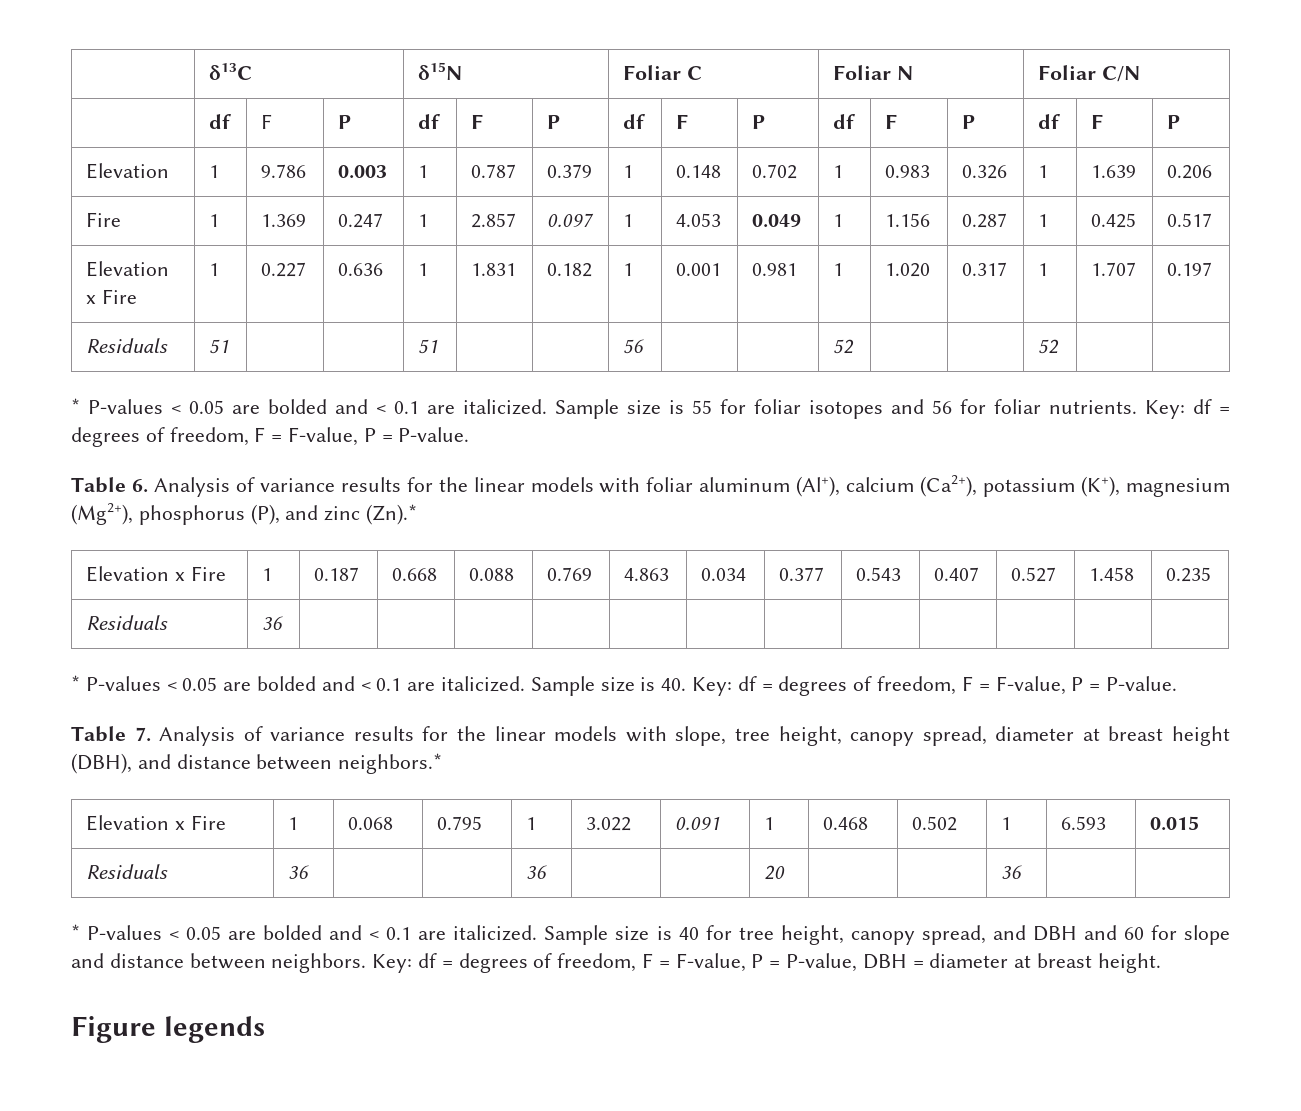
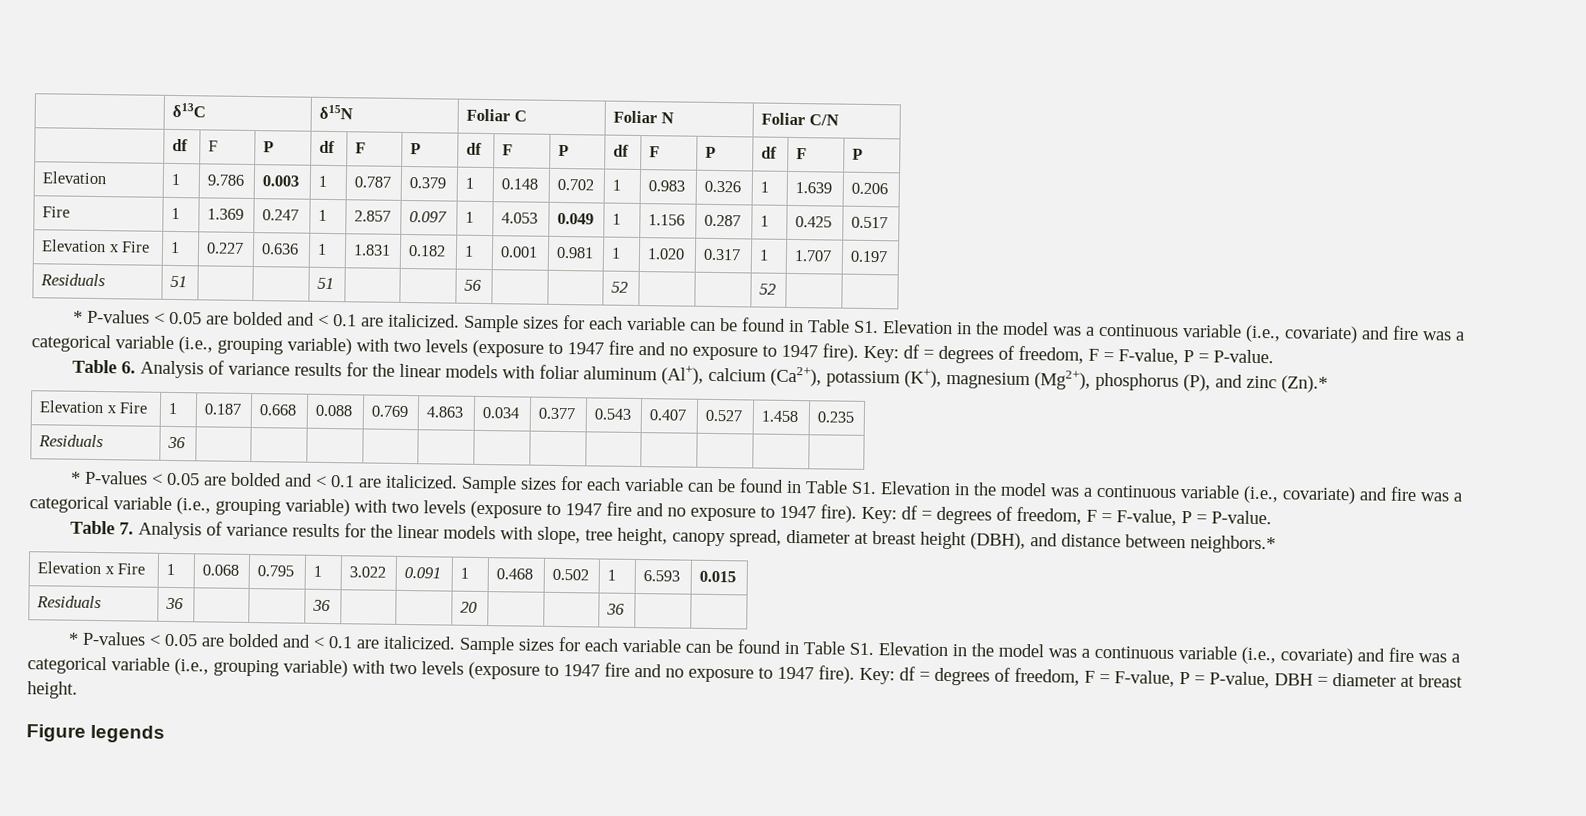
  Residuals | 51 | | | 51 | | | 56 | | | 52 | | | 52 | |
- * P-values < 0.05 are bolded and < 0.1 are italicized. Sample size is 55 for foliar isotopes and 56 for foliar nutrients.
+ * P-values < 0.05 are bolded and < 0.1 are italicized. Sample sizes for each variable can be found in Table S1. Elevation in the model was a continuous variable (i.e., covariate) and fire was a categorical variable (i.e., grouping variable) with two levels (exposure to 1947 fire and no exposure to 1947 fire).
  Residuals | 36 | | | | | | | | | | | |
- * P-values < 0.05 are bolded and < 0.1 are italicized. Sample size is 40. Key: df = degrees of freedom, F = F-value, P = P-value.
+ * P-values < 0.05 are bolded and < 0.1 are italicized. Sample sizes for each variable can be found in Table S1. Elevation in the model was a continuous variable (i.e., covariate) and fire was a categorical variable (i.e., grouping variable) with two levels (exposure to 1947 fire and no exposure to 1947 fire). Key: df = degrees of freedom, F = F-value, P = P-value.
  Residuals | 36 | | | 36 | | | 20 | | | 36 | |
- * P-values < 0.05 are bolded and < 0.1 are italicized. Sample size is 40 for tree height, canopy spread, and DBH and 60 for slope and distance between neighbors.
+ * P-values < 0.05 are bolded and < 0.1 are italicized. Sample sizes for each variable can be found in Table S1. Elevation in the model was a continuous variable (i.e., covariate) and fire was a categorical variable (i.e., grouping variable) with two levels (exposure to 1947 fire and no exposure to 1947 fire).

